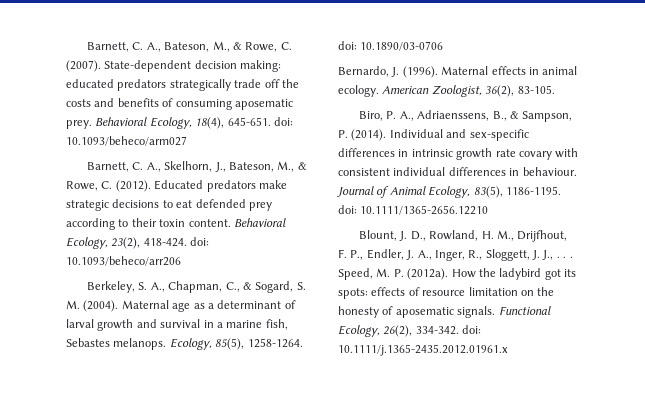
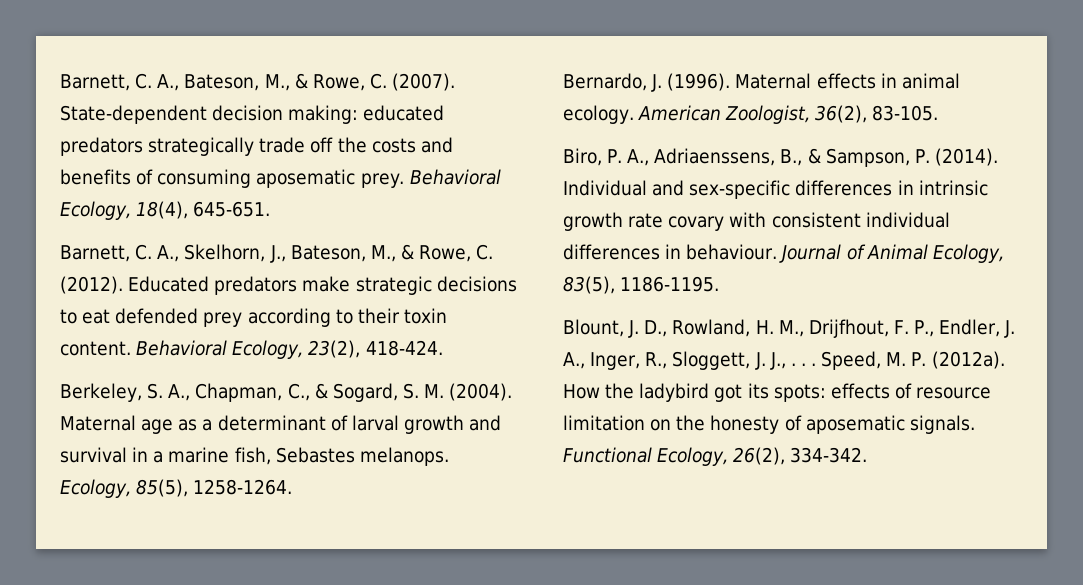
- Behavioral Ecology, 18(4), 645-651. doi: 10.1093/beheco/arm027
+ Behavioral Ecology, 18(4), 645-651.
- Behavioral Ecology, 23(2), 418-424. doi: 10.1093/beheco/arr206
+ Behavioral Ecology, 23(2), 418-424.
- Ecology, 85(5), 1258-1264. doi: 10.1890/03-0706
+ Ecology, 85(5), 1258-1264.
- Journal of Animal Ecology, 83(5), 1186-1195. doi: 10.1111/1365-2656.12210
+ Journal of Animal Ecology, 83(5), 1186-1195.
- Functional Ecology, 26(2), 334-342. doi: 10.1111/j.1365-2435.2012.01961.x
+ Functional Ecology, 26(2), 334-342.

